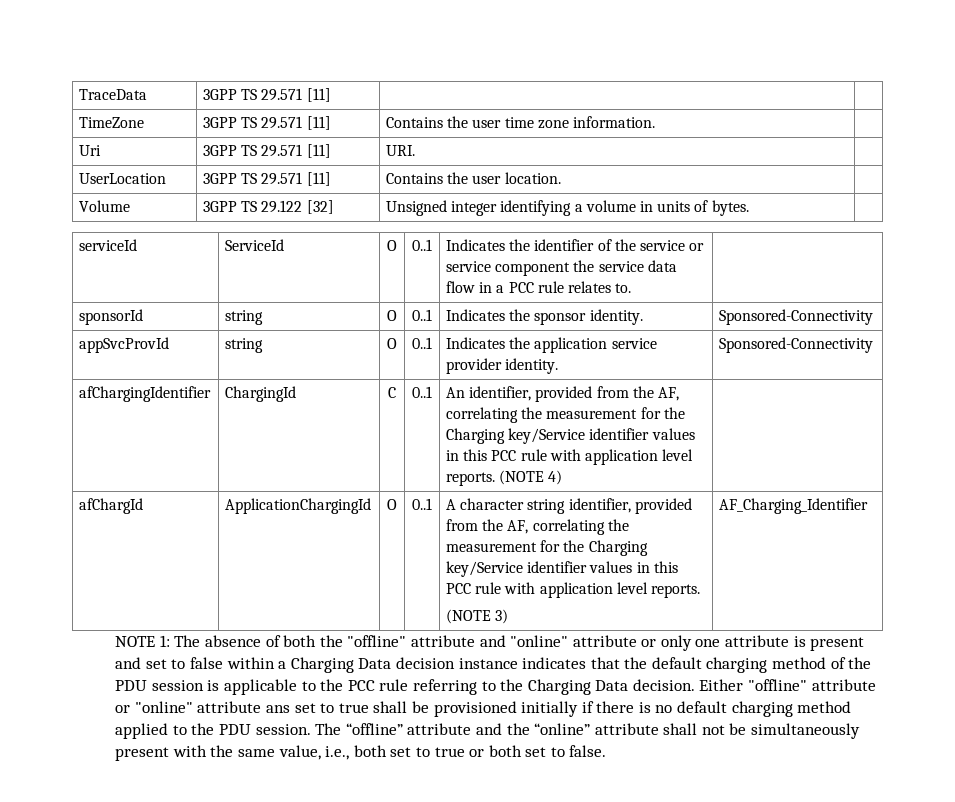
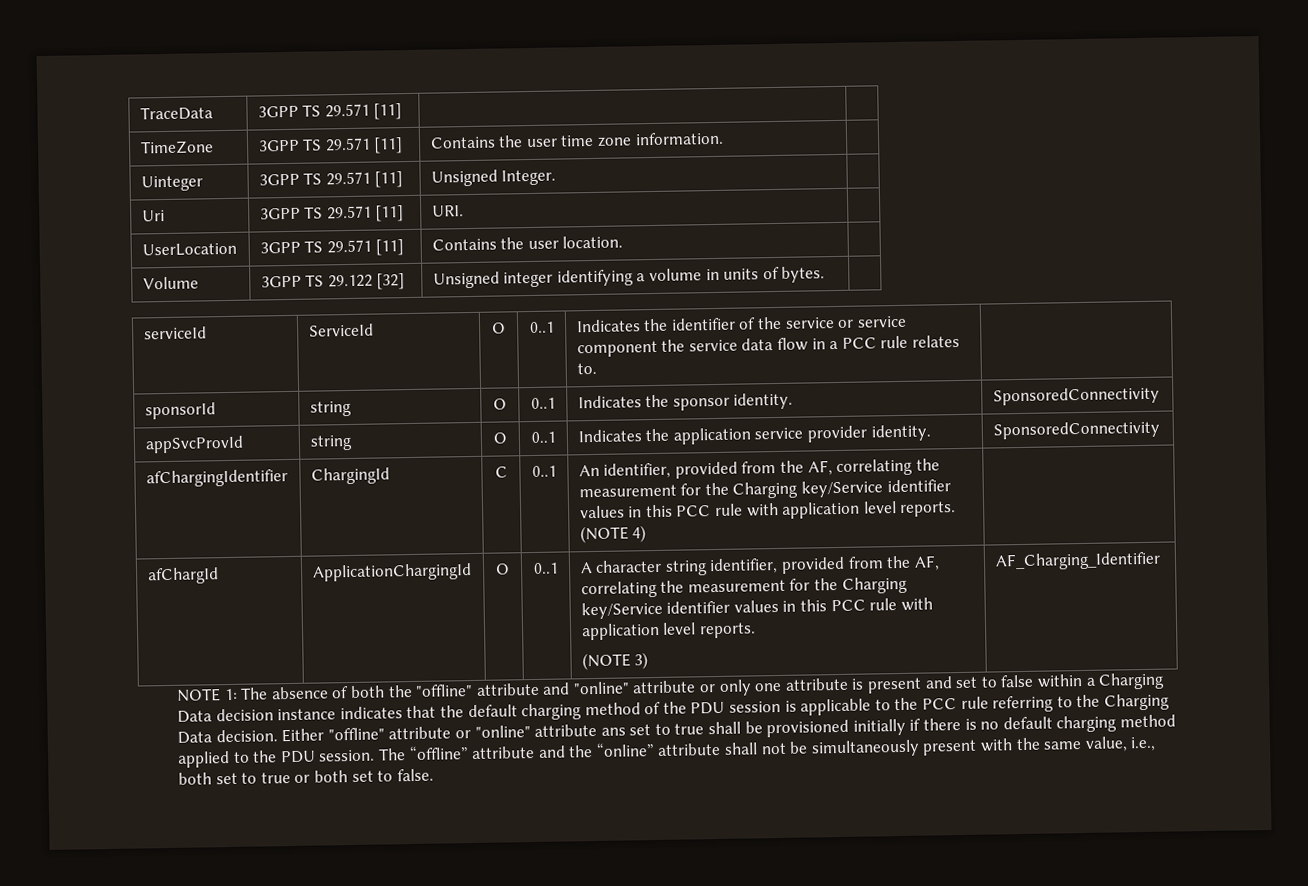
+ Uinteger | 3GPP TS 29.571 [11] | Unsigned Integer. |
- sponsorId | string | O | 0..1 | Indicates the sponsor identity. | Sponsored-Connectivity
+ sponsorId | string | O | 0..1 | Indicates the sponsor identity. | SponsoredConnectivity
- appSvcProvId | string | O | 0..1 | Indicates the application service provider identity. | Sponsored-Connectivity
+ appSvcProvId | string | O | 0..1 | Indicates the application service provider identity. | SponsoredConnectivity

